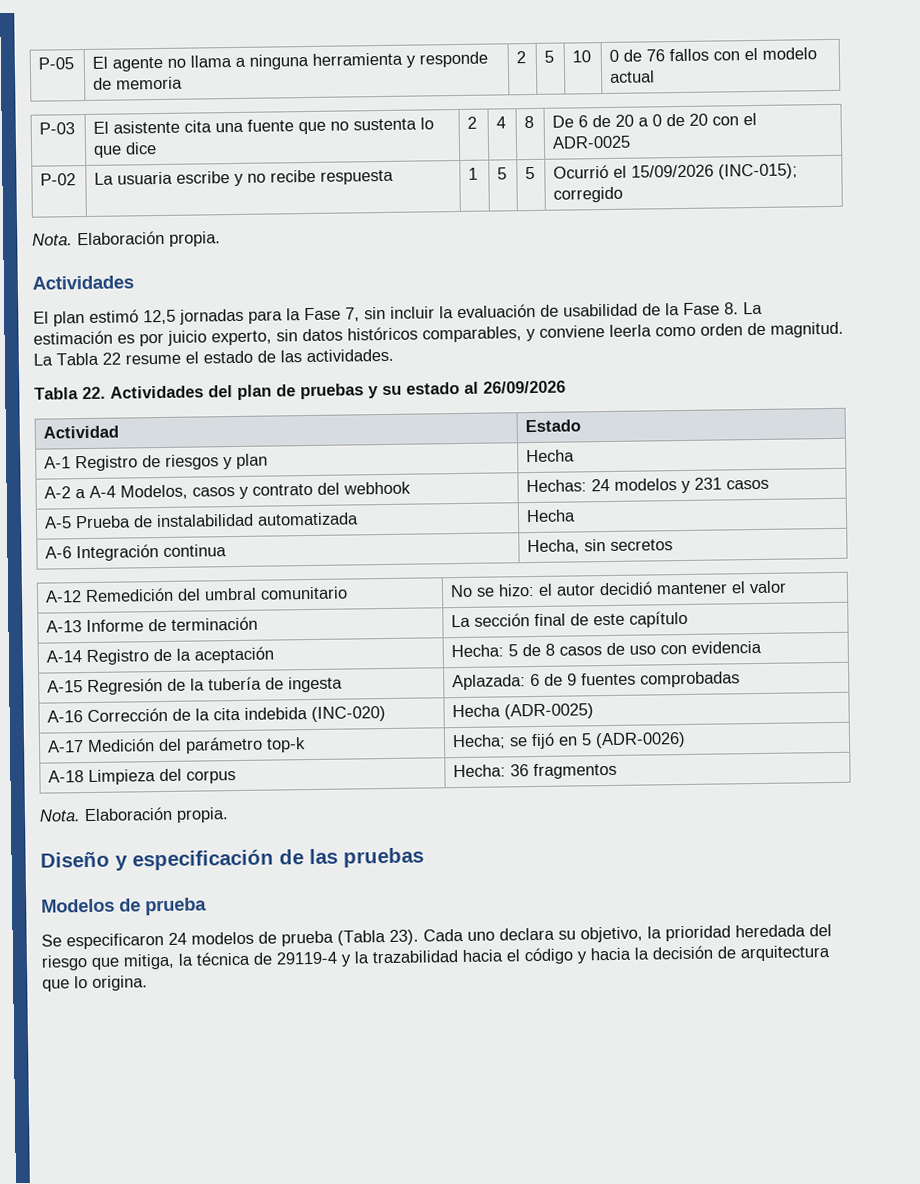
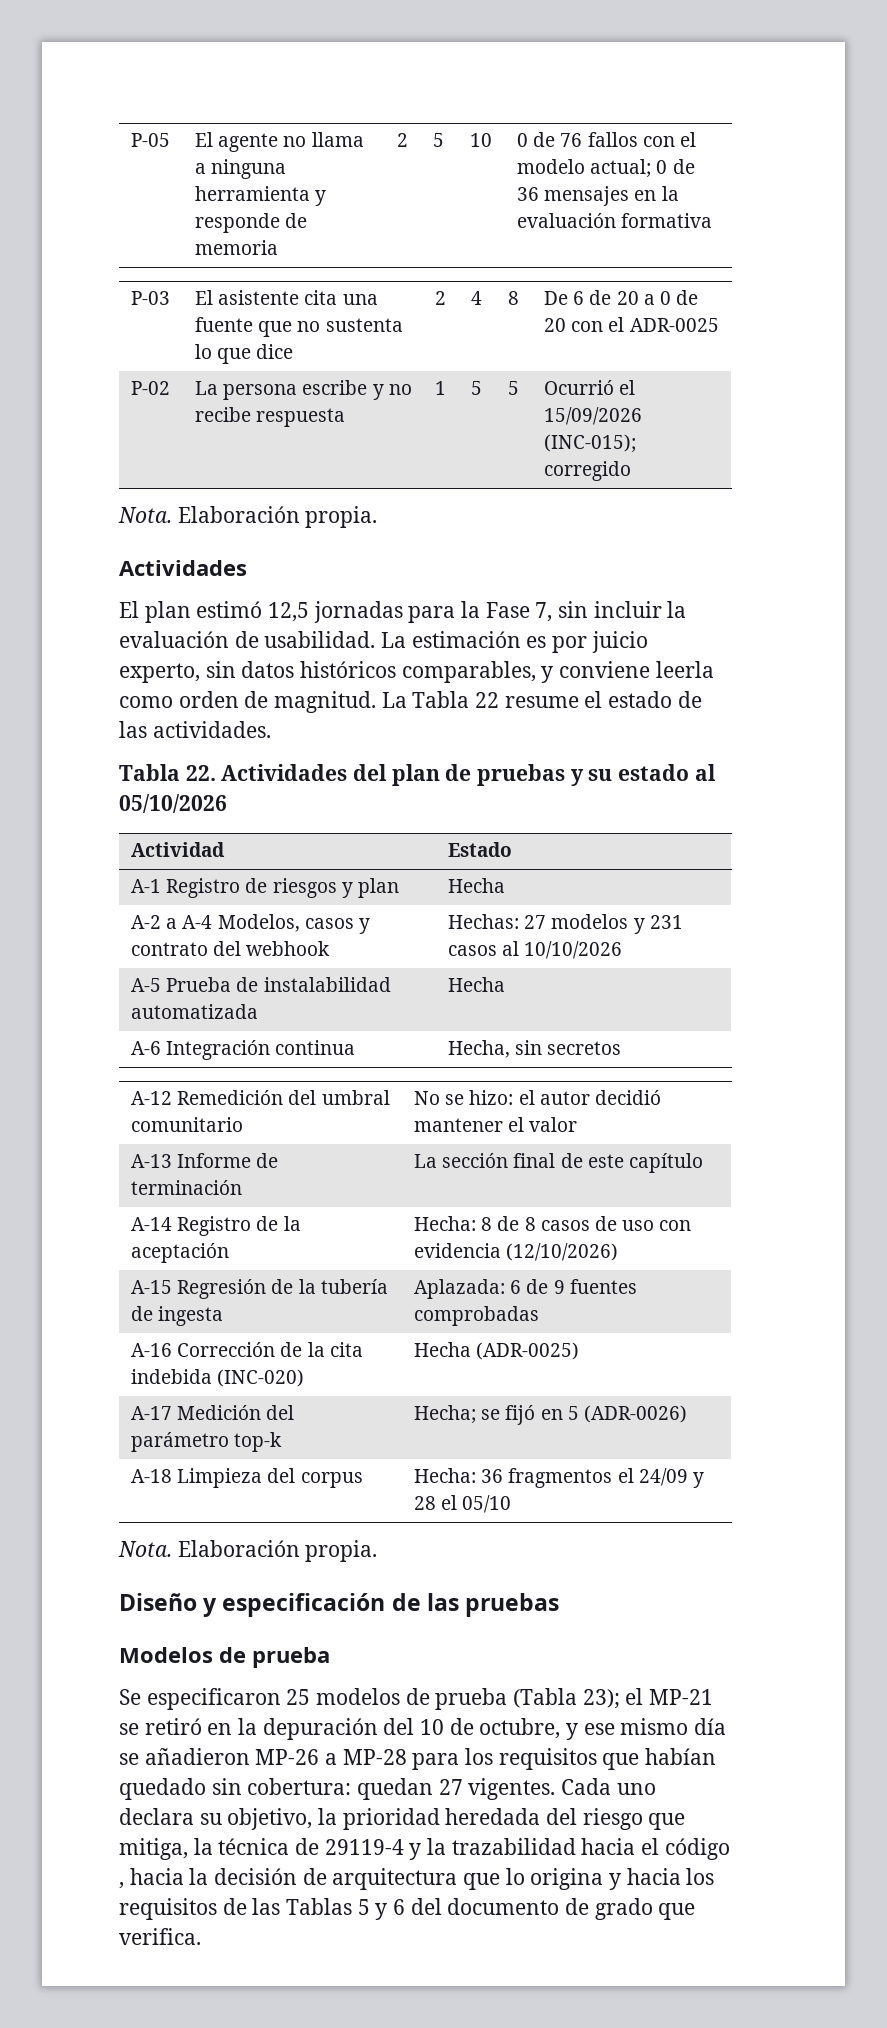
- P-05 | El agente no llama a ninguna herramienta y responde de memoria | 2 | 5 | 10 | 0 de 76 fallos con el modelo actual
+ P-05 | El agente no llama a ninguna herramienta y responde de memoria | 2 | 5 | 10 | 0 de 76 fallos con el modelo actual; 0 de 36 mensajes en la evaluación formativa
- P-02 | La usuaria escribe y no recibe respuesta | 1 | 5 | 5 | Ocurrió el 15/09/2026 (INC-015); corregido
+ P-02 | La persona escribe y no recibe respuesta | 1 | 5 | 5 | Ocurrió el 15/09/2026 (INC-015); corregido
- El plan estimó 12,5 jornadas para la Fase 7, sin incluir la evaluación de usabilidad de la Fase 8. La estimación es por juicio experto, sin datos históricos comparables, y conviene leerla como orden de magnitud.
+ El plan estimó 12,5 jornadas para la Fase 7, sin incluir la evaluación de usabilidad. La estimación es por juicio experto, sin datos históricos comparables, y conviene leerla como orden de magnitud.
- Tabla 22. Actividades del plan de pruebas y su estado al 26/09/2026
+ Tabla 22. Actividades del plan de pruebas y su estado al 05/10/2026
- A-2 a A-4 Modelos, casos y contrato del webhook | Hechas: 24 modelos y 231 casos
+ A-2 a A-4 Modelos, casos y contrato del webhook | Hechas: 27 modelos y 231 casos al 10/10/2026
- A-14 Registro de la aceptación | Hecha: 5 de 8 casos de uso con evidencia
+ A-14 Registro de la aceptación | Hecha: 8 de 8 casos de uso con evidencia (12/10/2026)
- A-18 Limpieza del corpus | Hecha: 36 fragmentos
+ A-18 Limpieza del corpus | Hecha: 36 fragmentos el 24/09 y 28 el 05/10
- Se especificaron 24 modelos de prueba (Tabla 23).
+ Se especificaron 25 modelos de prueba (Tabla 23); el MP-21 se retiró en la depuración del 10 de octubre, y ese mismo día se añadieron MP-26 a MP-28 para los requisitos que habían quedado sin cobertura: quedan 27 vigentes.
- Cada uno declara su objetivo, la prioridad heredada del riesgo que mitiga, la técnica de 29119-4 y la trazabilidad hacia el código y hacia la decisión de arquitectura que lo origina.
+ Cada uno declara su objetivo, la prioridad heredada del riesgo que mitiga, la técnica de 29119-4 y la trazabilidad hacia el código , hacia la decisión de arquitectura que lo origina y hacia los requisitos de las Tablas 5 y 6 del documento de grado que verifica.

